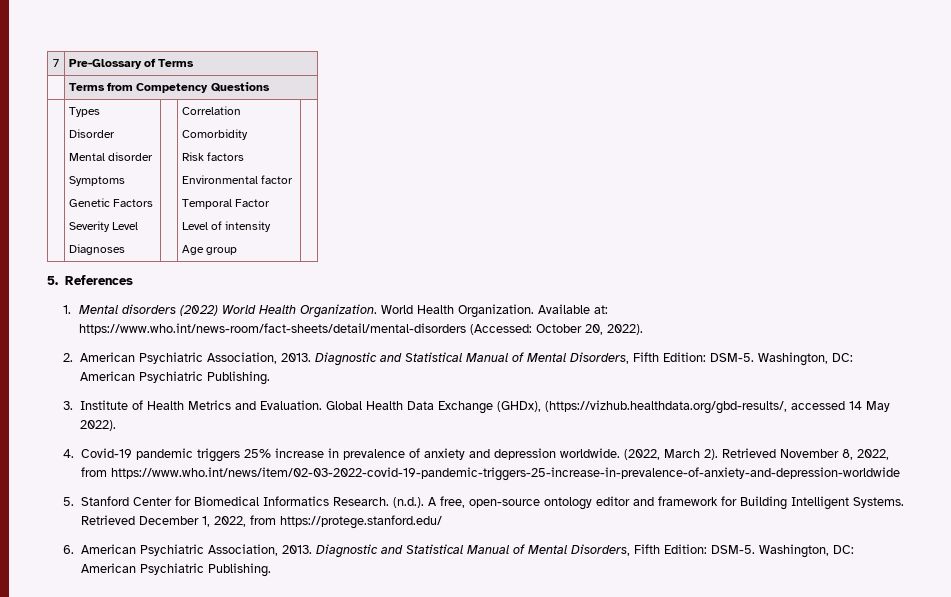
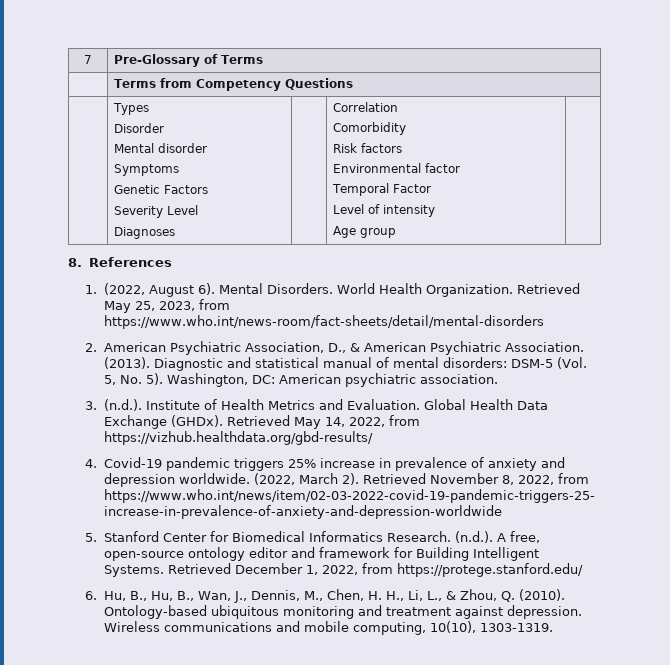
- 5. References
+ 8. References
- 1. Mental disorders (2022) World Health Organization. World Health Organization. Available at: https://www.who.int/news-room/fact-sheets/detail/mental-disorders (Accessed: October 20, 2022).
- 2. American Psychiatric Association, 2013. Diagnostic and Statistical Manual of Mental Disorders, Fifth Edition: DSM-5. Washington, DC: American Psychiatric Publishing.
+ 1. (2022, August 6). Mental Disorders. World Health Organization. Retrieved May 25, 2023, from https://www.who.int/news-room/fact-sheets/detail/mental-disorders
+ 2. American Psychiatric Association, D., & American Psychiatric Association. (2013). Diagnostic and statistical manual of mental disorders: DSM-5 (Vol. 5, No. 5). Washington, DC: American psychiatric association.
- 3. Institute of Health Metrics and Evaluation.
+ 3. (n.d.). Institute of Health Metrics and Evaluation.
- Global Health Data Exchange (GHDx), (https://vizhub.healthdata.org/gbd-results/, accessed 14 May 2022).
+ Global Health Data Exchange (GHDx). Retrieved May 14, 2022, from https://vizhub.healthdata.org/gbd-results/
- 6. American Psychiatric Association, 2013. Diagnostic and Statistical Manual of Mental Disorders, Fifth Edition: DSM-5. Washington, DC: American Psychiatric Publishing.
+ 6. Hu, B., Hu, B., Wan, J., Dennis, M., Chen, H. H., Li, L., & Zhou, Q. (2010). Ontology‐based ubiquitous monitoring and treatment against depression. Wireless communications and mobile computing, 10(10), 1303-1319.

